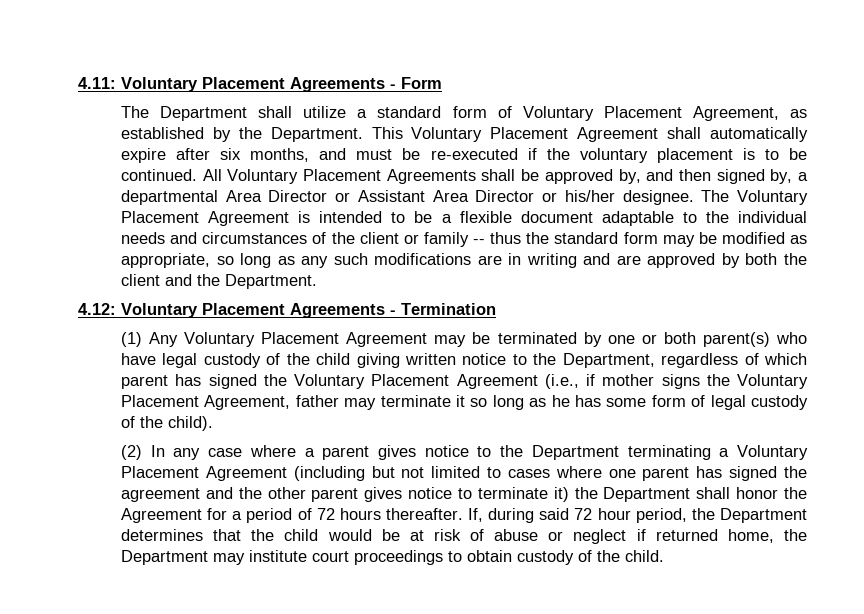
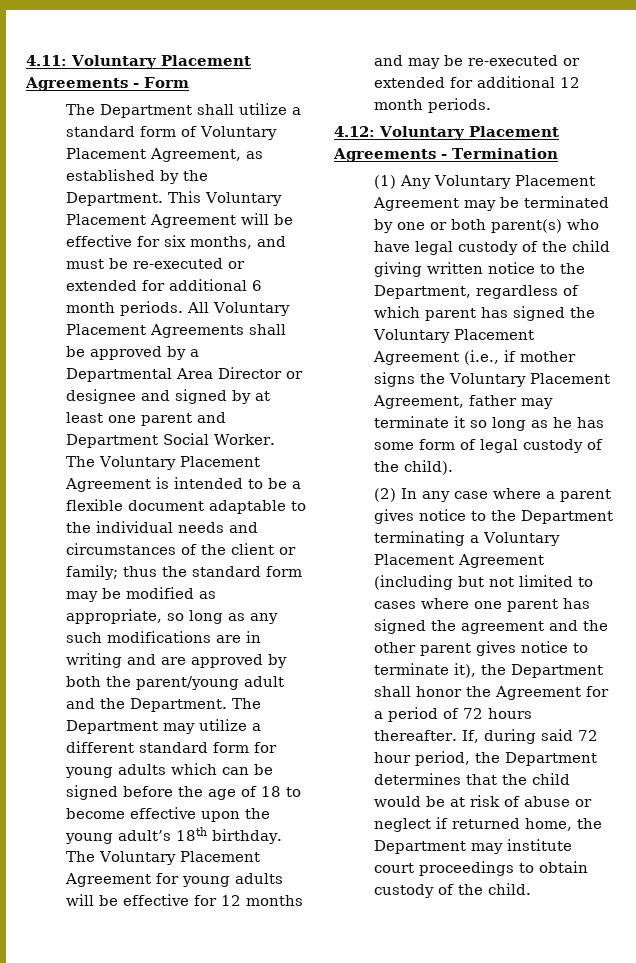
- This Voluntary Placement Agreement shall automatically expire after six months, and must be re-executed if the voluntary placement is to be continued.
+ This Voluntary Placement Agreement will be effective for six months, and must be re-executed or extended for additional 6 month periods.
- All Voluntary Placement Agreements shall be approved by, and then signed by, a departmental Area Director or Assistant Area Director or his/her designee.
+ All Voluntary Placement Agreements shall be approved by a Departmental Area Director or designee and signed by at least one parent and Department Social Worker.
- The Voluntary Placement Agreement is intended to be a flexible document adaptable to the individual needs and circumstances of the client or family -- thus the standard form may be modified as appropriate, so long as any such modifications are in writing and are approved by both the client and the Department.
+ The Voluntary Placement Agreement is intended to be a flexible document adaptable to the individual needs and circumstances of the client or family; thus the standard form may be modified as appropriate, so long as any such modifications are in writing and are approved by both the parent/young adult and the Department. The Department may utilize a different standard form for young adults which can be signed before the age of 18 to become effective upon the young adult’s 18th birthday. The Voluntary Placement Agreement for young adults will be effective for 12 months and may be re-executed or extended for additional 12 month periods.
- (2) In any case where a parent gives notice to the Department terminating a Voluntary Placement Agreement (including but not limited to cases where one parent has signed the agreement and the other parent gives notice to terminate it) the Department shall honor the Agreement for a period of 72 hours thereafter.
+ (2) In any case where a parent gives notice to the Department terminating a Voluntary Placement Agreement (including but not limited to cases where one parent has signed the agreement and the other parent gives notice to terminate it), the Department shall honor the Agreement for a period of 72 hours thereafter.

